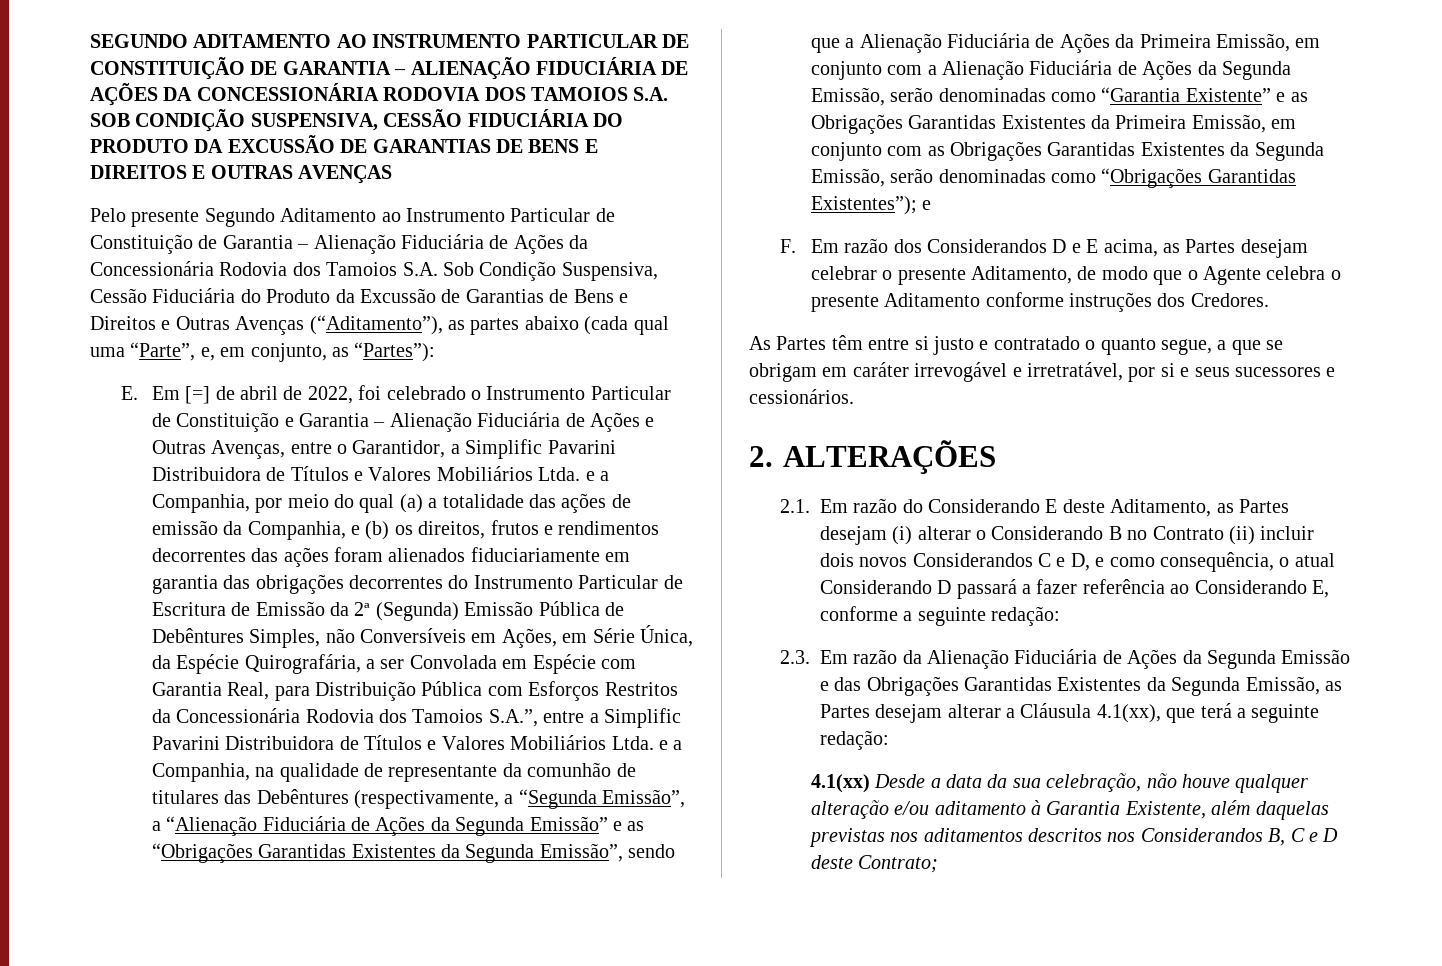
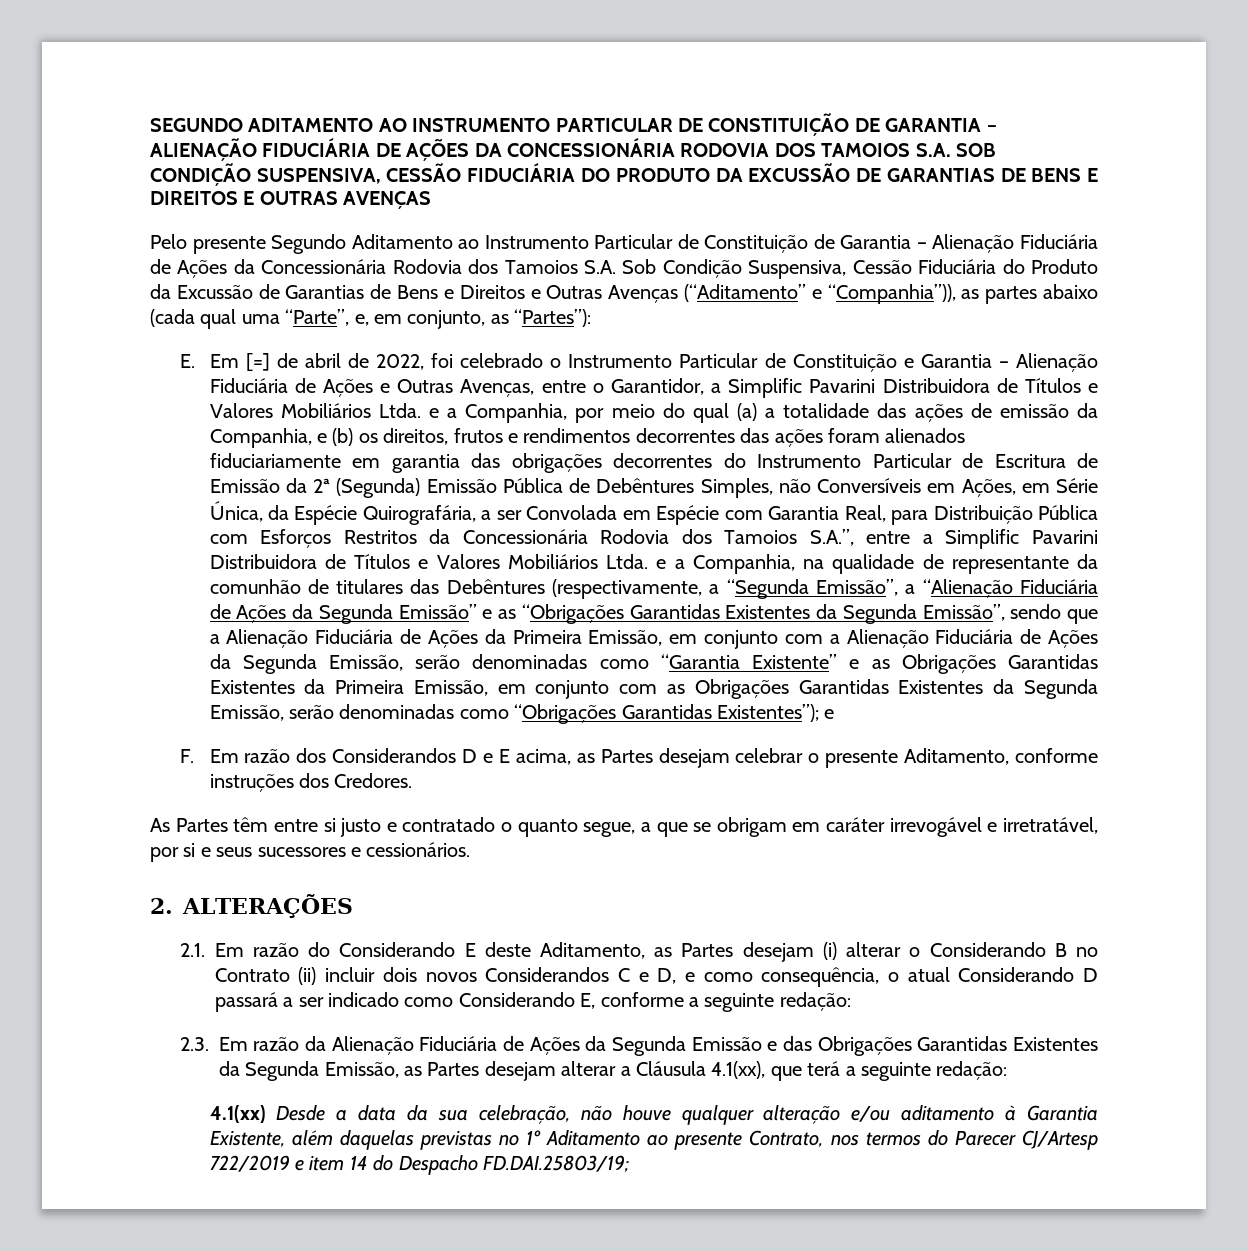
- Pelo presente Segundo Aditamento ao Instrumento Particular de Constituição de Garantia – Alienação Fiduciária de Ações da Concessionária Rodovia dos Tamoios S.A. Sob Condição Suspensiva, Cessão Fiduciária do Produto da Excussão de Garantias de Bens e Direitos e Outras Avenças (“Aditamento”), as partes abaixo (cada qual uma “Parte”, e, em conjunto, as “Partes”):
+ Pelo presente Segundo Aditamento ao Instrumento Particular de Constituição de Garantia – Alienação Fiduciária de Ações da Concessionária Rodovia dos Tamoios S.A. Sob Condição Suspensiva, Cessão Fiduciária do Produto da Excussão de Garantias de Bens e Direitos e Outras Avenças (“Aditamento” e “Companhia”)), as partes abaixo (cada qual uma “Parte”, e, em conjunto, as “Partes”):
- F. Em razão dos Considerandos D e E acima, as Partes desejam celebrar o presente Aditamento, de modo que o Agente celebra o presente Aditamento conforme instruções dos Credores.
+ F. Em razão dos Considerandos D e E acima, as Partes desejam celebrar o presente Aditamento, conforme instruções dos Credores.
- 2.1. Em razão do Considerando E deste Aditamento, as Partes desejam (i) alterar o Considerando B no Contrato (ii) incluir dois novos Considerandos C e D, e como consequência, o atual Considerando D passará a fazer referência ao Considerando E, conforme a seguinte redação:
+ 2.1. Em razão do Considerando E deste Aditamento, as Partes desejam (i) alterar o Considerando B no Contrato (ii) incluir dois novos Considerandos C e D, e como consequência, o atual Considerando D passará a ser indicado como Considerando E, conforme a seguinte redação:
- 4.1(xx) Desde a data da sua celebração, não houve qualquer alteração e/ou aditamento à Garantia Existente, além daquelas previstas nos aditamentos descritos nos Considerandos B, C e D deste Contrato;
+ 4.1(xx) Desde a data da sua celebração, não houve qualquer alteração e/ou aditamento à Garantia Existente, além daquelas previstas no 1º Aditamento ao presente Contrato, nos termos do Parecer CJ/Artesp 722/2019 e item 14 do Despacho FD.DAI.25803/19;

